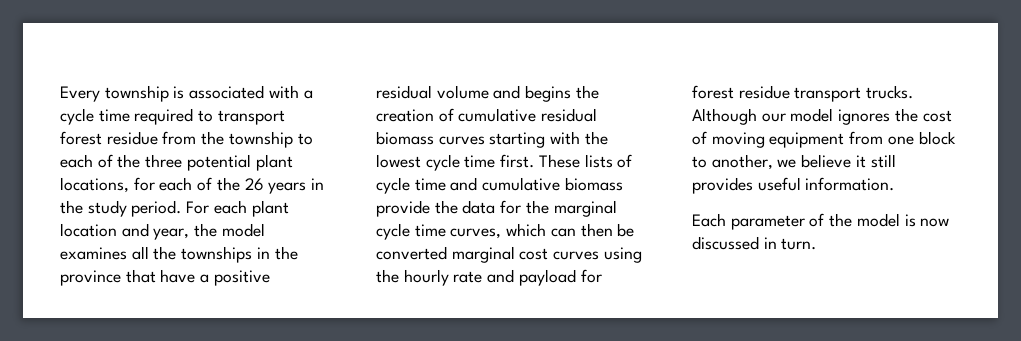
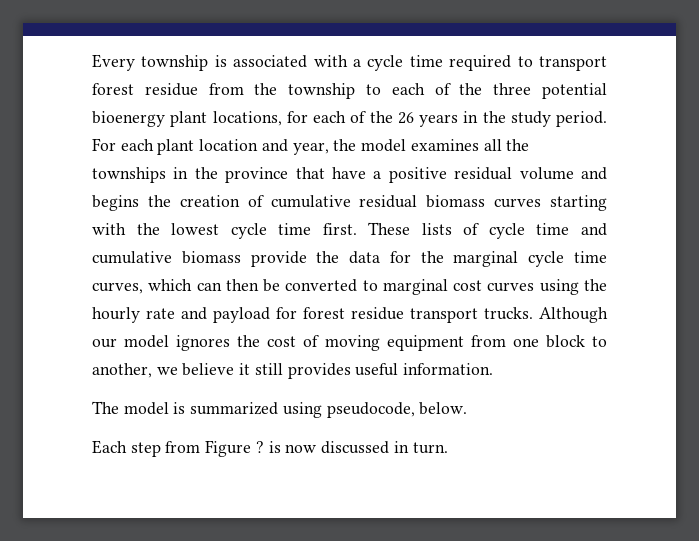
- Every township is associated with a cycle time required to transport forest residue from the township to each of the three potential plant locations, for each of the 26 years in the study period.
+ Every township is associated with a cycle time required to transport forest residue from the township to each of the three potential bioenergy plant locations, for each of the 26 years in the study period.
- These lists of cycle time and cumulative biomass provide the data for the marginal cycle time curves, which can then be converted marginal cost curves using the hourly rate and payload for forest residue transport trucks.
+ These lists of cycle time and cumulative biomass provide the data for the marginal cycle time curves, which can then be converted to marginal cost curves using the hourly rate and payload for forest residue transport trucks.
- Each parameter of the model is now discussed in turn.
+ The model is summarized using pseudocode, below.
+ Each step from Figure ? is now discussed in turn.

